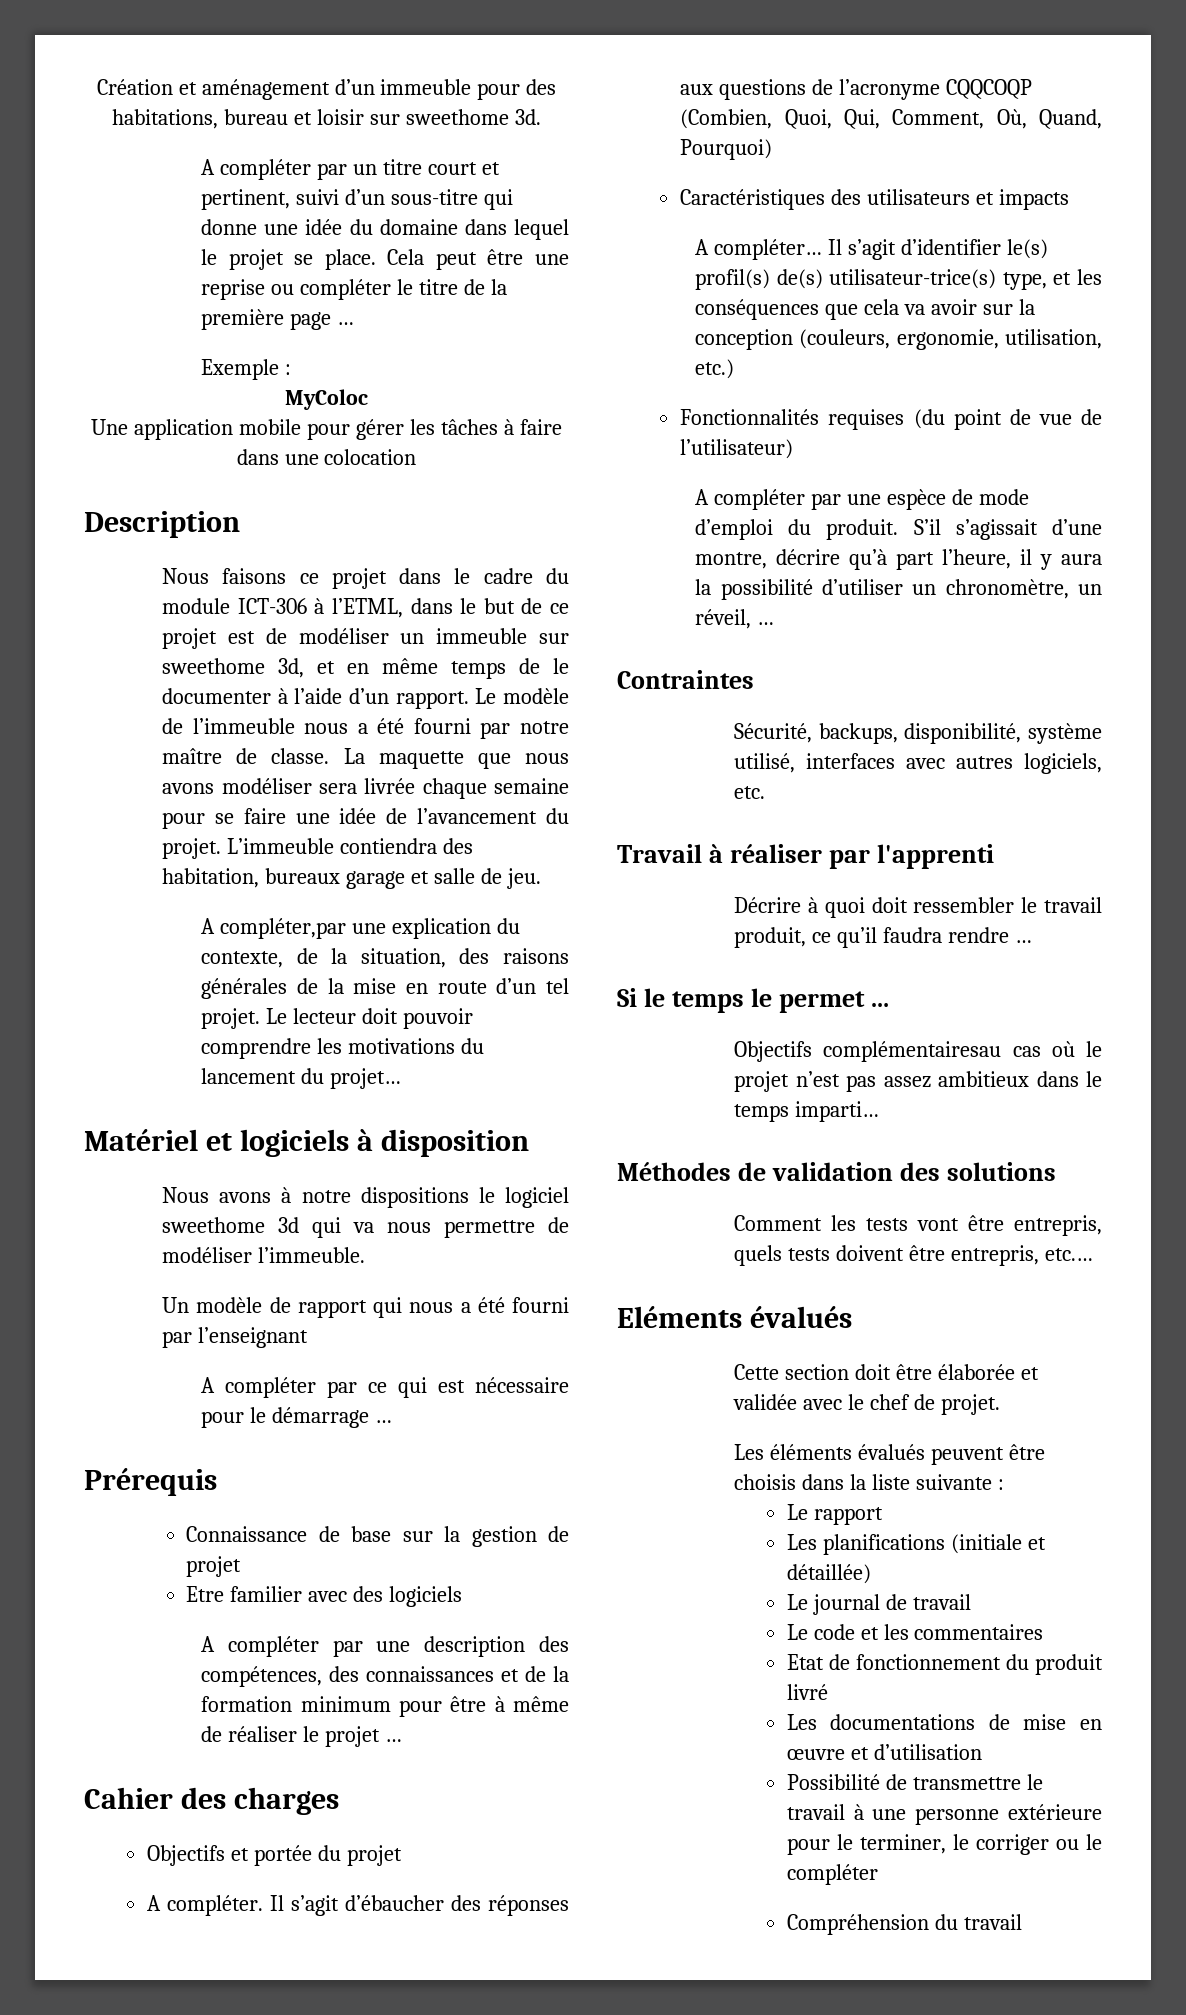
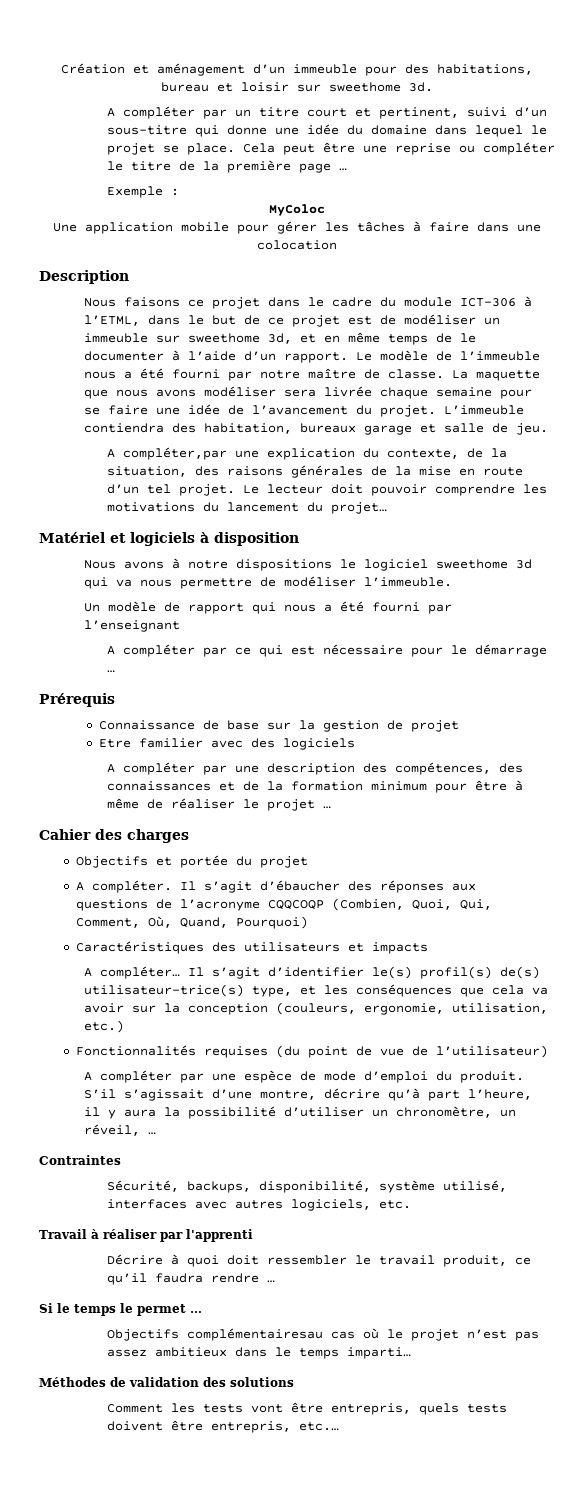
- Eléments évalués
- Cette section doit être élaborée et validée avec le chef de projet.
- Les éléments évalués peuvent être choisis dans la liste suivante :
- Le rapport
- Les planifications (initiale et détaillée)
- Le journal de travail
- Le code et les commentaires
- Etat de fonctionnement du produit livré
- Les documentations de mise en œuvre et d’utilisation
- Possibilité de transmettre le travail à une personne extérieure pour le terminer, le corriger ou le compléter
- Compréhension du travail

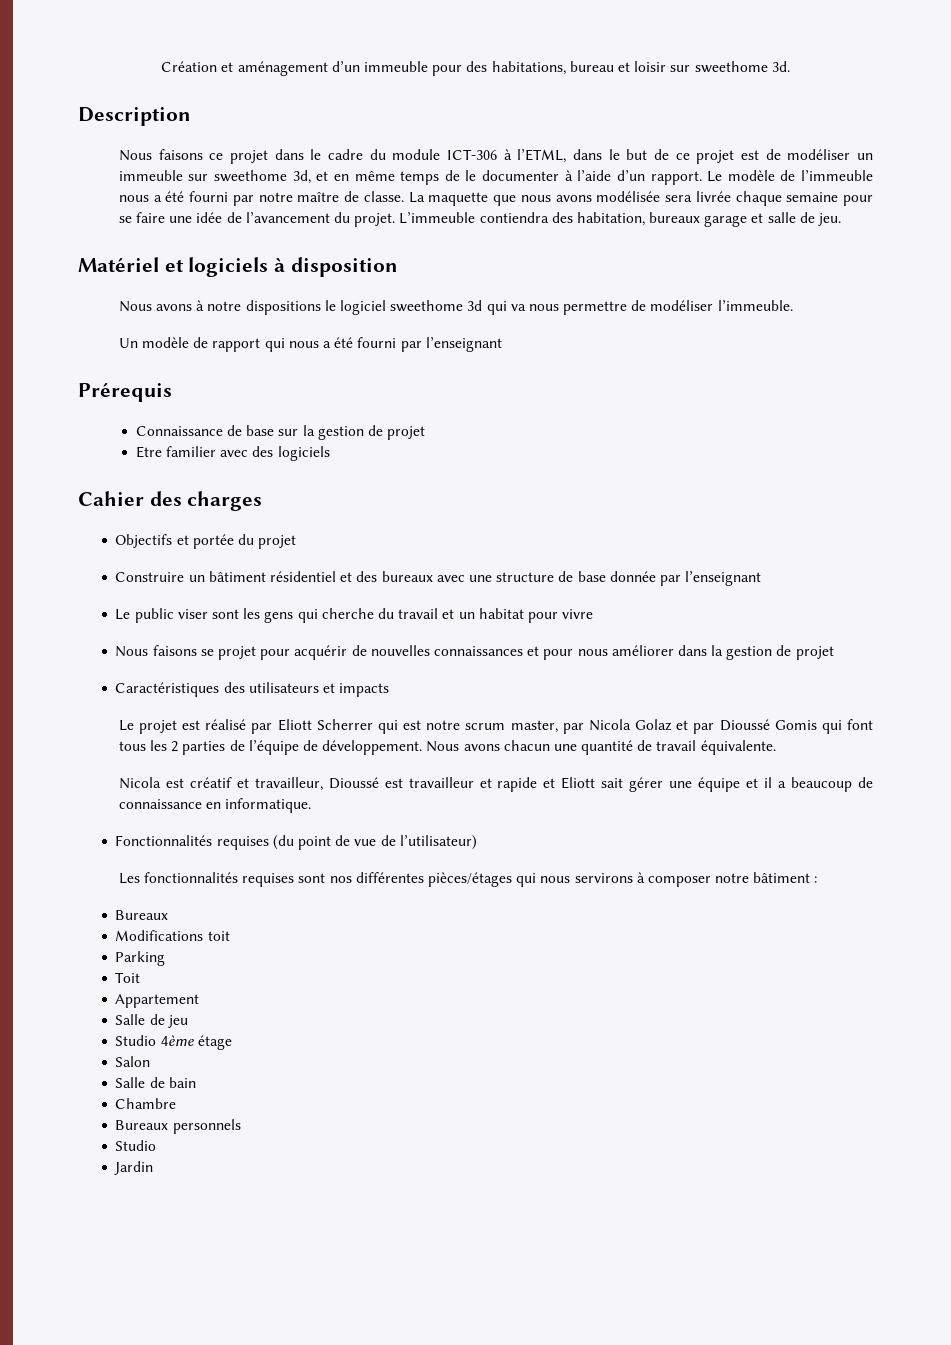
- A compléter par un titre court et pertinent, suivi d’un sous-titre qui donne une idée du domaine dans lequel le projet se place. Cela peut être une reprise ou compléter le titre de la première page …
- Exemple :
- MyColoc
- Une application mobile pour gérer les tâches à faire dans une colocation
- La maquette que nous avons modéliser sera livrée chaque semaine pour se faire une idée de l’avancement du projet.
+ La maquette que nous avons modélisée sera livrée chaque semaine pour se faire une idée de l’avancement du projet.
- A compléter,par une explication du contexte, de la situation, des raisons générales de la mise en route d’un tel projet. Le lecteur doit pouvoir comprendre les motivations du lancement du projet…
- A compléter par ce qui est nécessaire pour le démarrage …
- A compléter par une description des compétences, des connaissances et de la formation minimum pour être à même de réaliser le projet …
- A compléter. Il s’agit d’ébaucher des réponses aux questions de l’acronyme CQQCOQP (Combien, Quoi, Qui, Comment, Où, Quand, Pourquoi)
+ Construire un bâtiment résidentiel et des bureaux avec une structure de base donnée par l’enseignant
+ Le public viser sont les gens qui cherche du travail et un habitat pour vivre
+ Nous faisons se projet pour acquérir de nouvelles connaissances et pour nous améliorer dans la gestion de projet
- A compléter… Il s’agit d’identifier le(s) profil(s) de(s) utilisateur-trice(s) type, et les conséquences que cela va avoir sur la conception (couleurs, ergonomie, utilisation, etc.)
+ Le projet est réalisé par Eliott Scherrer qui est notre scrum master, par Nicola Golaz et par Dioussé Gomis qui font tous les 2 parties de l’équipe de développement. Nous avons chacun une quantité de travail équivalente.
+ Nicola est créatif et travailleur, Dioussé est travailleur et rapide et Eliott sait gérer une équipe et il a beaucoup de connaissance en informatique.
- A compléter par une espèce de mode d’emploi du produit. S’il s’agissait d’une montre, décrire qu’à part l’heure, il y aura la possibilité d’utiliser un chronomètre, un réveil, …
- Contraintes
- Sécurité, backups, disponibilité, système utilisé, interfaces avec autres logiciels, etc.
- Travail à réaliser par l'apprenti
- Décrire à quoi doit ressembler le travail produit, ce qu’il faudra rendre …
- Si le temps le permet …
- Objectifs complémentairesau cas où le projet n’est pas assez ambitieux dans le temps imparti…
- Méthodes de validation des solutions
- Comment les tests vont être entrepris, quels tests doivent être entrepris, etc.…
+ Les fonctionnalités requises sont nos différentes pièces/étages qui nous servirons à composer notre bâtiment :
+ Bureaux
+ Modifications toit
+ Parking
+ Toit
+ Appartement
+ Salle de jeu
+ Studio 4ème étage
+ Salon
+ Salle de bain
+ Chambre
+ Bureaux personnels
+ Studio
+ Jardin

